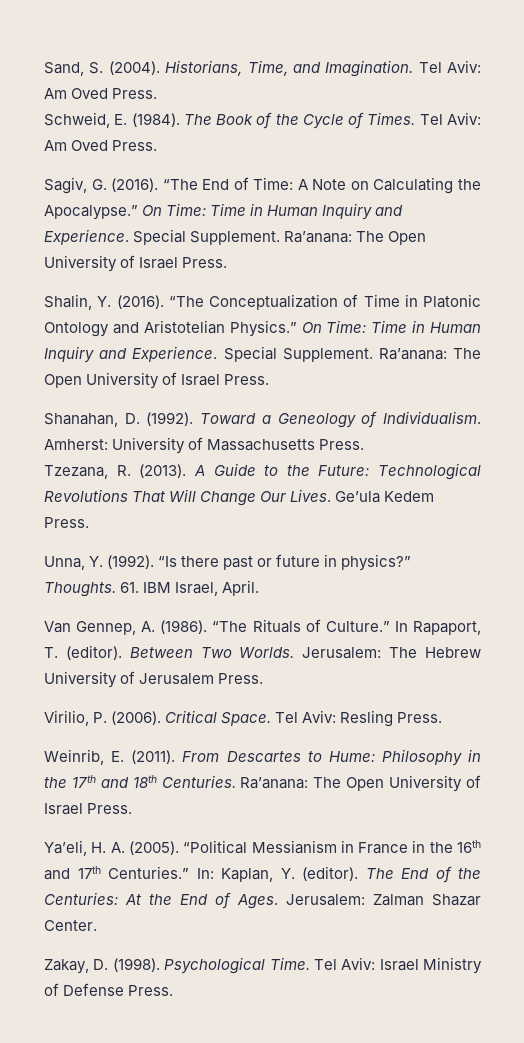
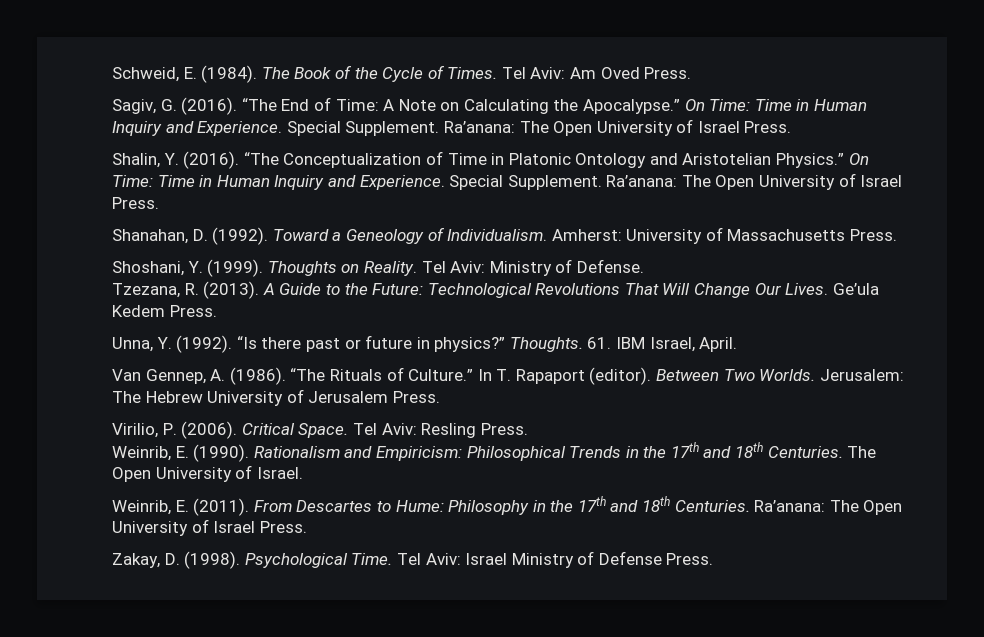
- Sand, S. (2004). Historians, Time, and Imagination. Tel Aviv: Am Oved Press.
+ Shoshani, Y. (1999). Thoughts on Reality. Tel Aviv: Ministry of Defense.
- In Rapaport, T. (editor).
+ In T. Rapaport (editor).
+ Weinrib, E. (1990). Rationalism and Empiricism: Philosophical Trends in the 17th and 18th Centuries. The Open University of Israel.
- Ya’eli, H. A. (2005). “Political Messianism in France in the 16th and 17th Centuries.” In: Kaplan, Y. (editor). The End of the Centuries: At the End of Ages. Jerusalem: Zalman Shazar Center.

